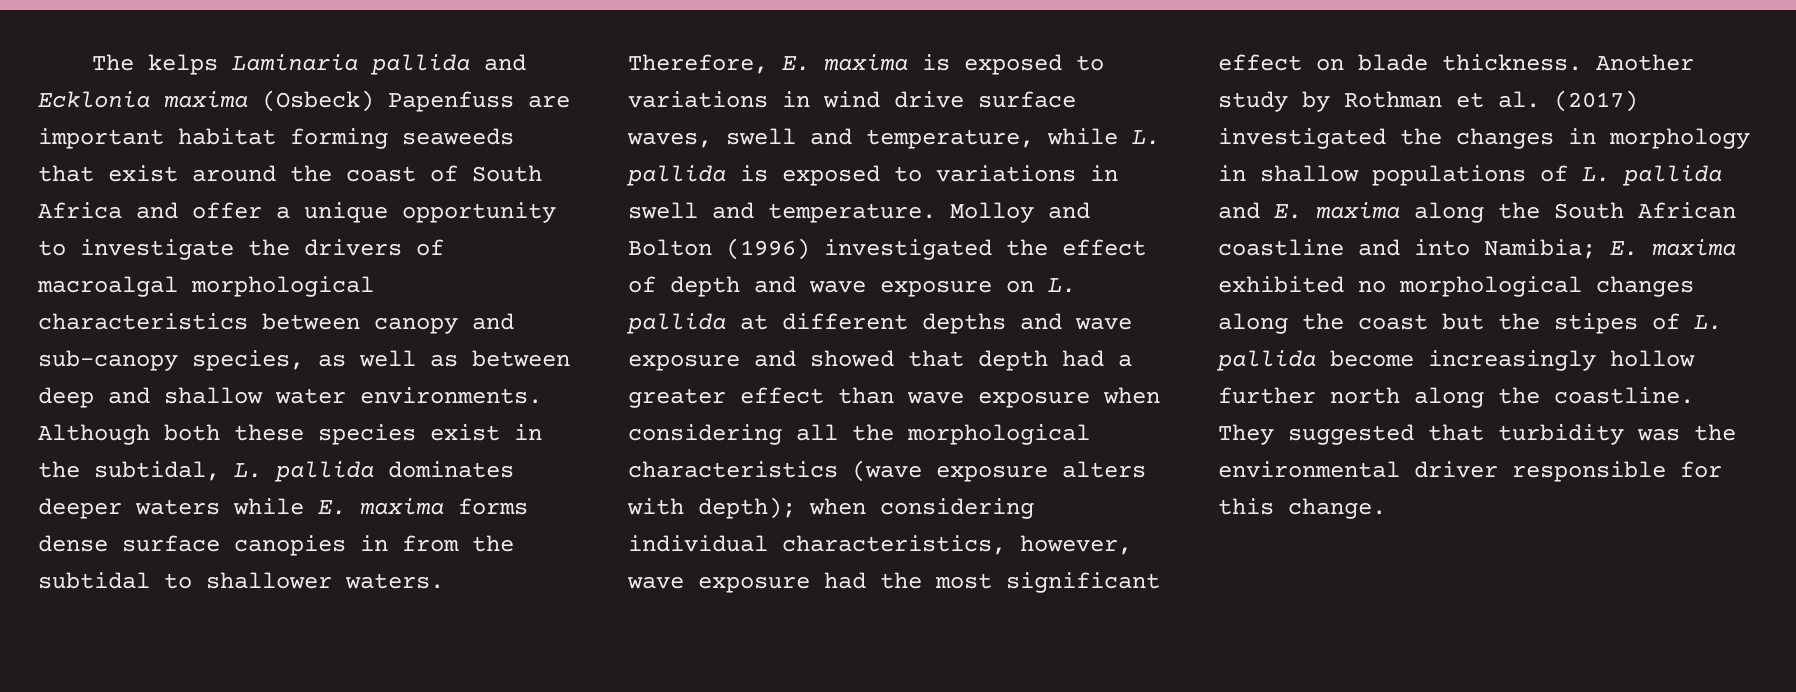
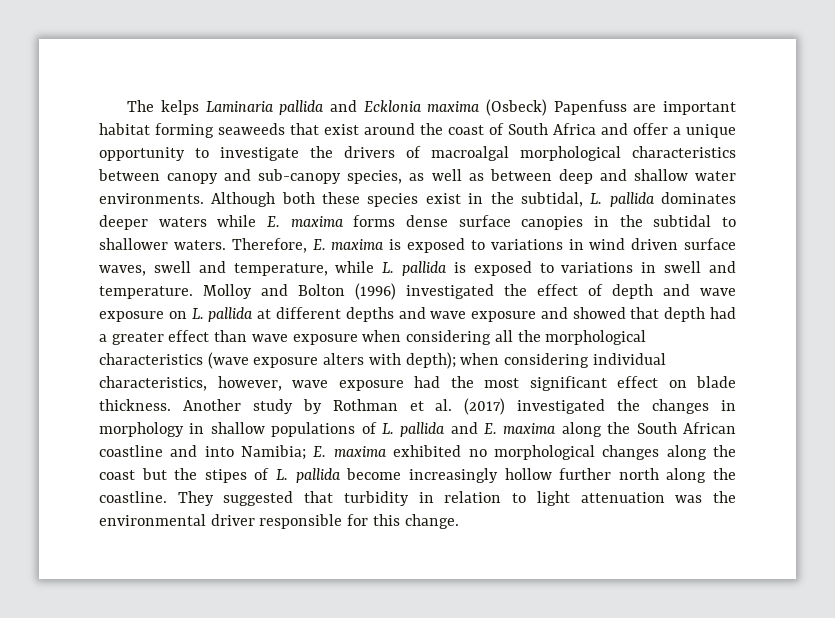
- Although both these species exist in the subtidal, L. pallida dominates deeper waters while E. maxima forms dense surface canopies in from the subtidal to shallower waters.
+ Although both these species exist in the subtidal, L. pallida dominates deeper waters while E. maxima forms dense surface canopies in the subtidal to shallower waters.
- Therefore, E. maxima is exposed to variations in wind drive surface waves, swell and temperature, while L. pallida is exposed to variations in swell and temperature.
+ Therefore, E. maxima is exposed to variations in wind driven surface waves, swell and temperature, while L. pallida is exposed to variations in swell and temperature.
- They suggested that turbidity was the environmental driver responsible for this change.
+ They suggested that turbidity in relation to light attenuation was the environmental driver responsible for this change.

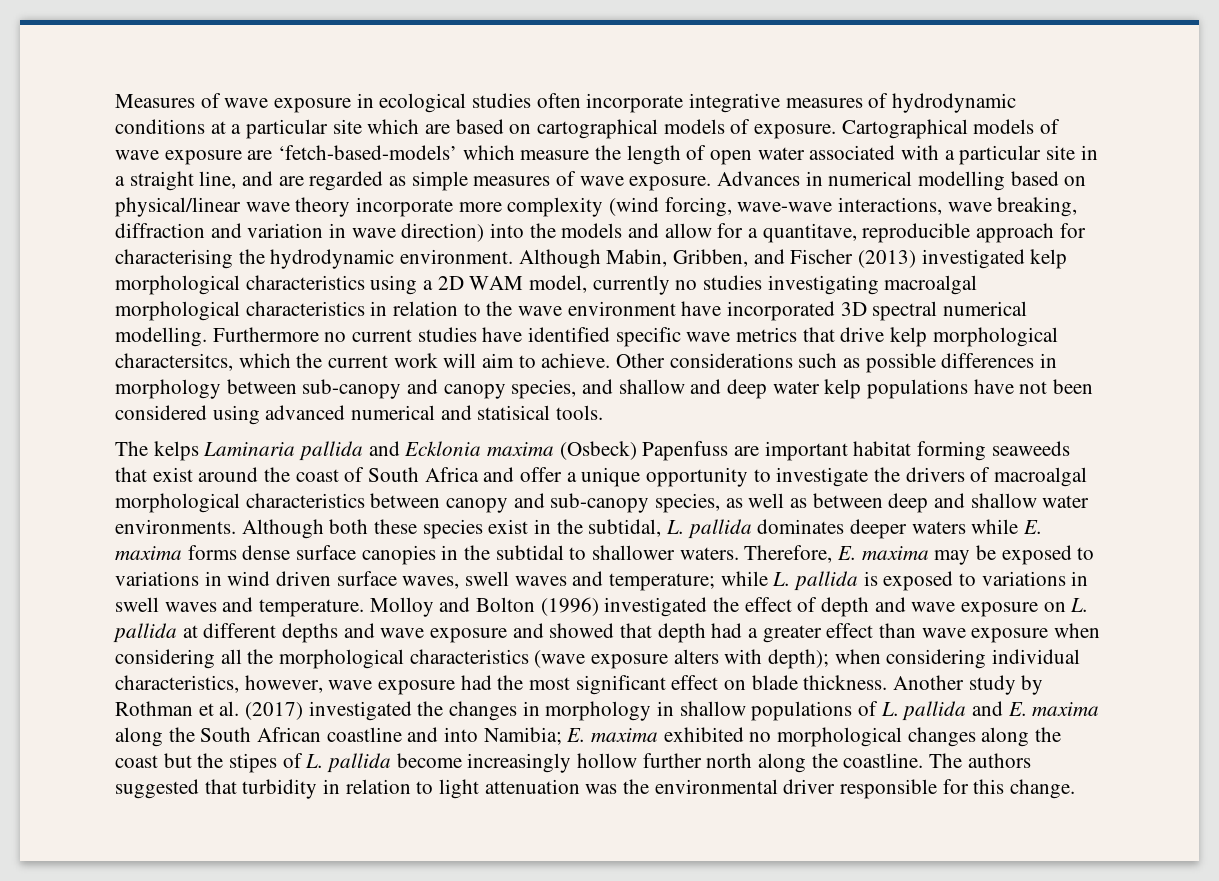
+ Measures of wave exposure in ecological studies often incorporate integrative measures of hydrodynamic conditions at a particular site which are based on cartographical models of exposure. Cartographical models of wave exposure are ‘fetch-based-models’ which measure the length of open water associated with a particular site in a straight line, and are regarded as simple measures of wave exposure. Advances in numerical modelling based on physical/linear wave theory incorporate more complexity (wind forcing, wave-wave interactions, wave breaking, diffraction and variation in wave direction) into the models and allow for a quantitave, reproducible approach for characterising the hydrodynamic environment. Although Mabin, Gribben, and Fischer (2013) investigated kelp morphological characteristics using a 2D WAM model, currently no studies investigating macroalgal morphological characteristics in relation to the wave environment have incorporated 3D spectral numerical modelling. Furthermore no current studies have identified specific wave metrics that drive kelp morphological charactersitcs, which the current work will aim to achieve. Other considerations such as possible differences in morphology between sub-canopy and canopy species, and shallow and deep water kelp populations have not been considered using advanced numerical and statisical tools.
- Therefore, E. maxima is exposed to variations in wind driven surface waves, swell and temperature, while L. pallida is exposed to variations in swell and temperature.
+ Therefore, E. maxima may be exposed to variations in wind driven surface waves, swell waves and temperature; while L. pallida is exposed to variations in swell waves and temperature.
- They suggested that turbidity in relation to light attenuation was the environmental driver responsible for this change.
+ The authors suggested that turbidity in relation to light attenuation was the environmental driver responsible for this change.

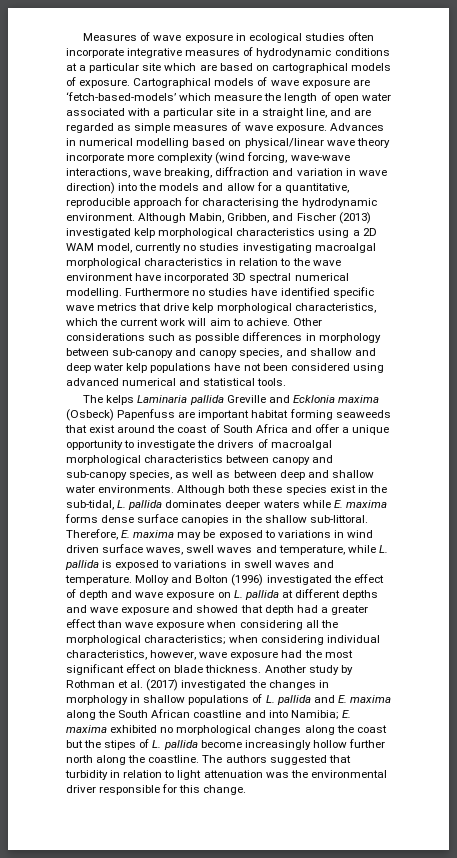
- Advances in numerical modelling based on physical/linear wave theory incorporate more complexity (wind forcing, wave-wave interactions, wave breaking, diffraction and variation in wave direction) into the models and allow for a quantitave, reproducible approach for characterising the hydrodynamic environment.
+ Advances in numerical modelling based on physical/linear wave theory incorporate more complexity (wind forcing, wave-wave interactions, wave breaking, diffraction and variation in wave direction) into the models and allow for a quantitative, reproducible approach for characterising the hydrodynamic environment.
- Furthermore no current studies have identified specific wave metrics that drive kelp morphological charactersitcs, which the current work will aim to achieve.
+ Furthermore no studies have identified specific wave metrics that drive kelp morphological characteristics, which the current work will aim to achieve.
- Other considerations such as possible differences in morphology between sub-canopy and canopy species, and shallow and deep water kelp populations have not been considered using advanced numerical and statisical tools.
+ Other considerations such as possible differences in morphology between sub-canopy and canopy species, and shallow and deep water kelp populations have not been considered using advanced numerical and statistical tools.
- The kelps Laminaria pallida and Ecklonia maxima (Osbeck) Papenfuss are important habitat forming seaweeds that exist around the coast of South Africa and offer a unique opportunity to investigate the drivers of macroalgal morphological characteristics between canopy and sub-canopy species, as well as between deep and shallow water environments.
+ The kelps Laminaria pallida Greville and Ecklonia maxima (Osbeck) Papenfuss are important habitat forming seaweeds that exist around the coast of South Africa and offer a unique opportunity to investigate the drivers of macroalgal morphological characteristics between canopy and sub-canopy species, as well as between deep and shallow water environments.
- Although both these species exist in the subtidal, L. pallida dominates deeper waters while E. maxima forms dense surface canopies in the subtidal to shallower waters.
+ Although both these species exist in the sub-tidal, L. pallida dominates deeper waters while E. maxima forms dense surface canopies in the shallow sub-littoral.
- Therefore, E. maxima may be exposed to variations in wind driven surface waves, swell waves and temperature; while L. pallida is exposed to variations in swell waves and temperature.
+ Therefore, E. maxima may be exposed to variations in wind driven surface waves, swell waves and temperature, while L. pallida is exposed to variations in swell waves and temperature.
- Molloy and Bolton (1996) investigated the effect of depth and wave exposure on L. pallida at different depths and wave exposure and showed that depth had a greater effect than wave exposure when considering all the morphological characteristics (wave exposure alters with depth); when considering individual characteristics, however, wave exposure had the most significant effect on blade thickness.
+ Molloy and Bolton (1996) investigated the effect of depth and wave exposure on L. pallida at different depths and wave exposure and showed that depth had a greater effect than wave exposure when considering all the morphological characteristics; when considering individual characteristics, however, wave exposure had the most significant effect on blade thickness.

